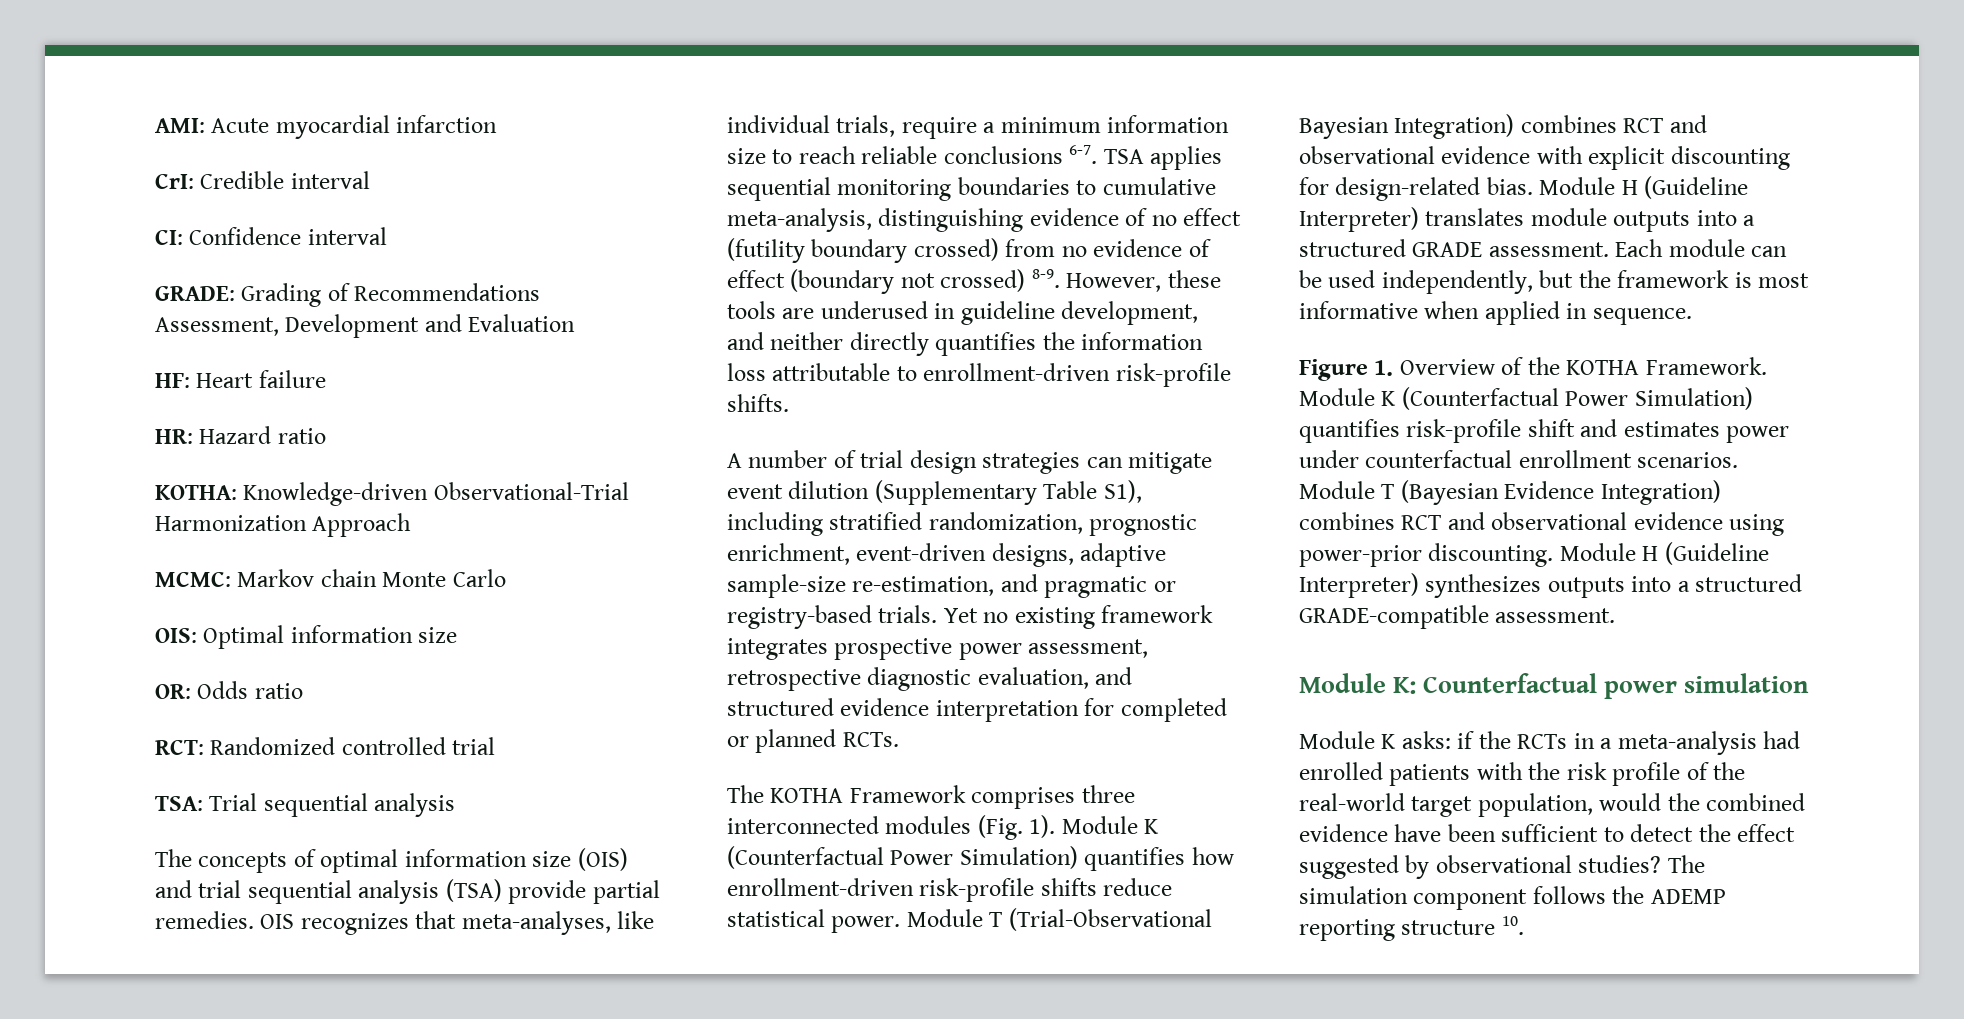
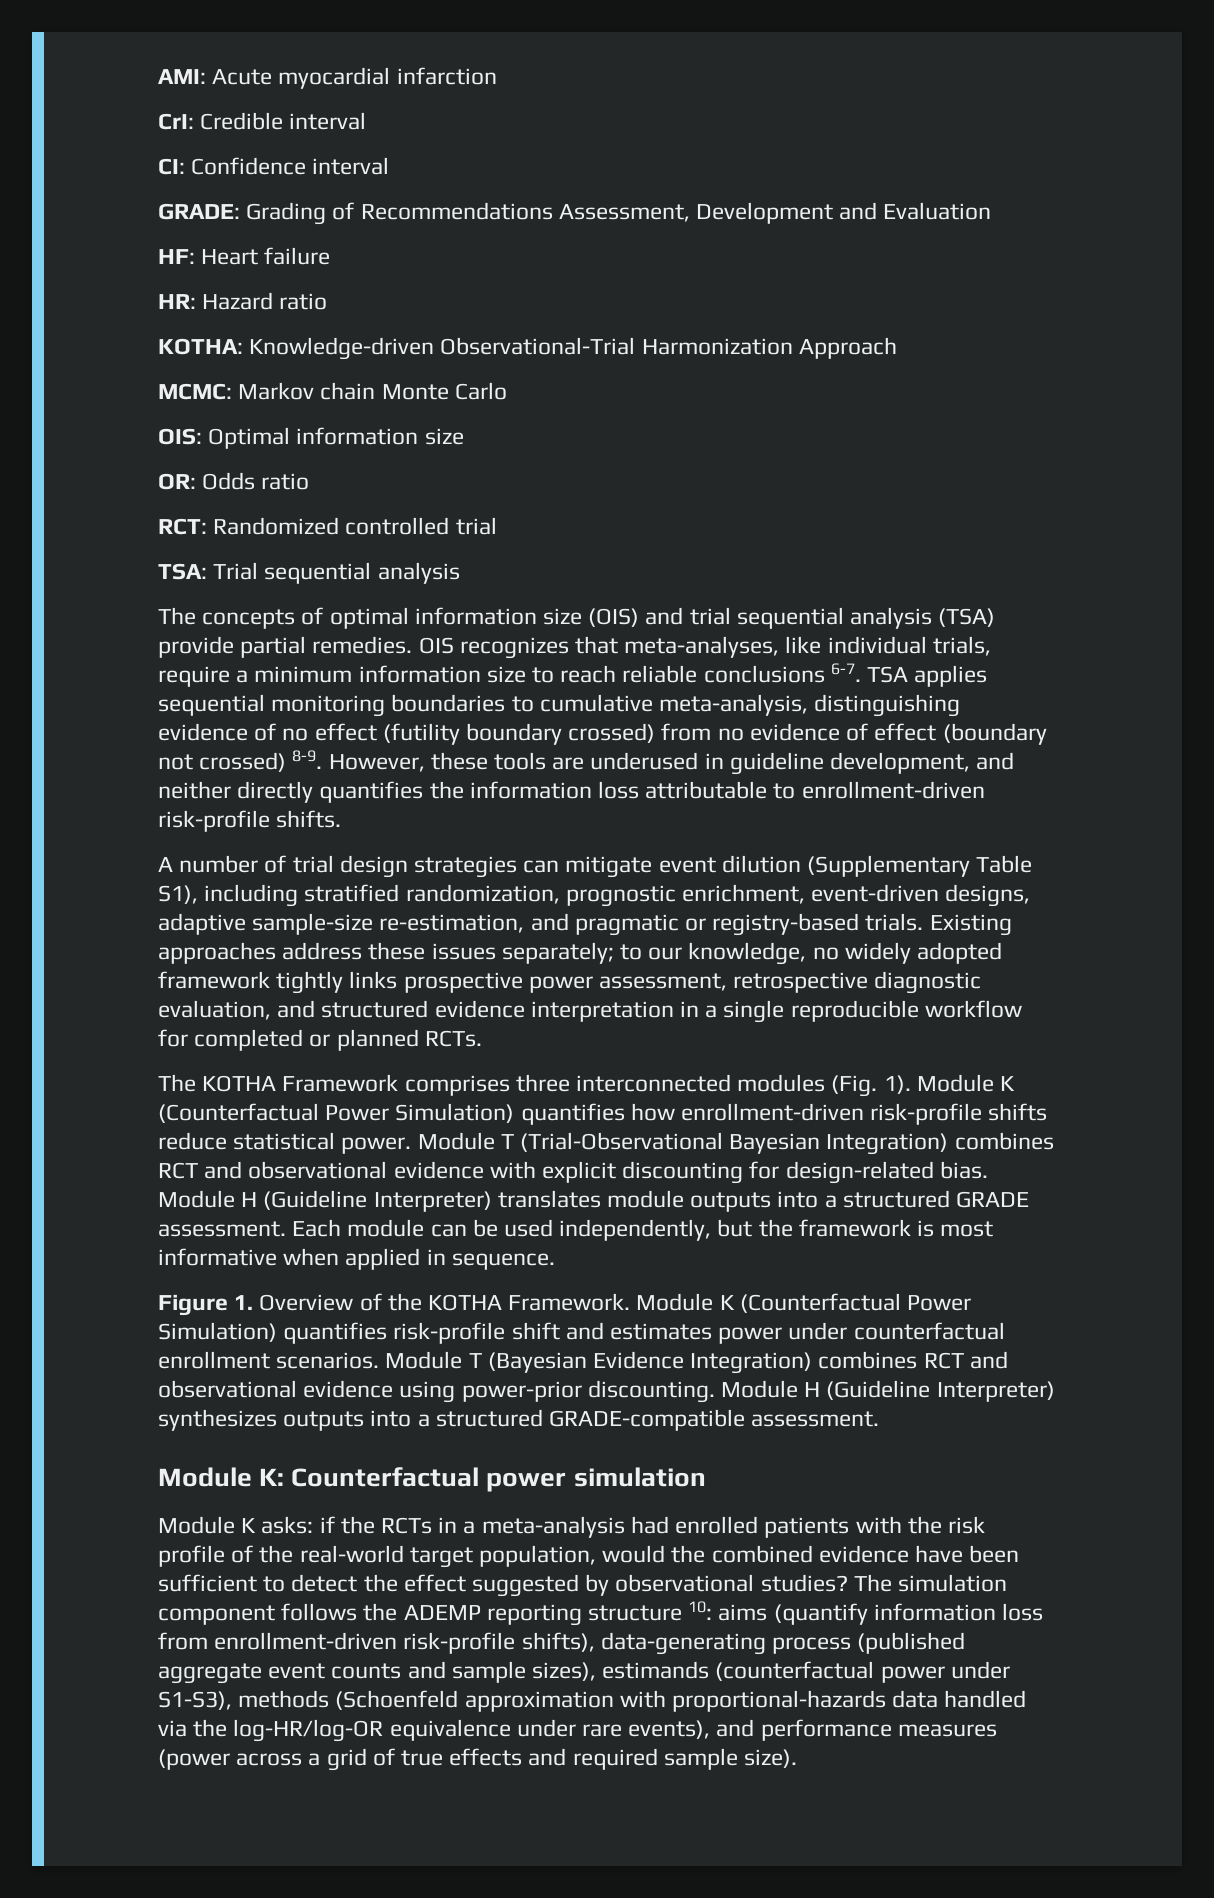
- Yet no existing framework integrates prospective power assessment, retrospective diagnostic evaluation, and structured evidence interpretation for completed or planned RCTs.
+ Existing approaches address these issues separately; to our knowledge, no widely adopted framework tightly links prospective power assessment, retrospective diagnostic evaluation, and structured evidence interpretation in a single reproducible workflow for completed or planned RCTs.
- The simulation component follows the ADEMP reporting structure 10.
+ The simulation component follows the ADEMP reporting structure 10: aims (quantify information loss from enrollment-driven risk-profile shifts), data-generating process (published aggregate event counts and sample sizes), estimands (counterfactual power under S1-S3), methods (Schoenfeld approximation with proportional-hazards data handled via the log-HR/log-OR equivalence under rare events), and performance measures (power across a grid of true effects and required sample size).

